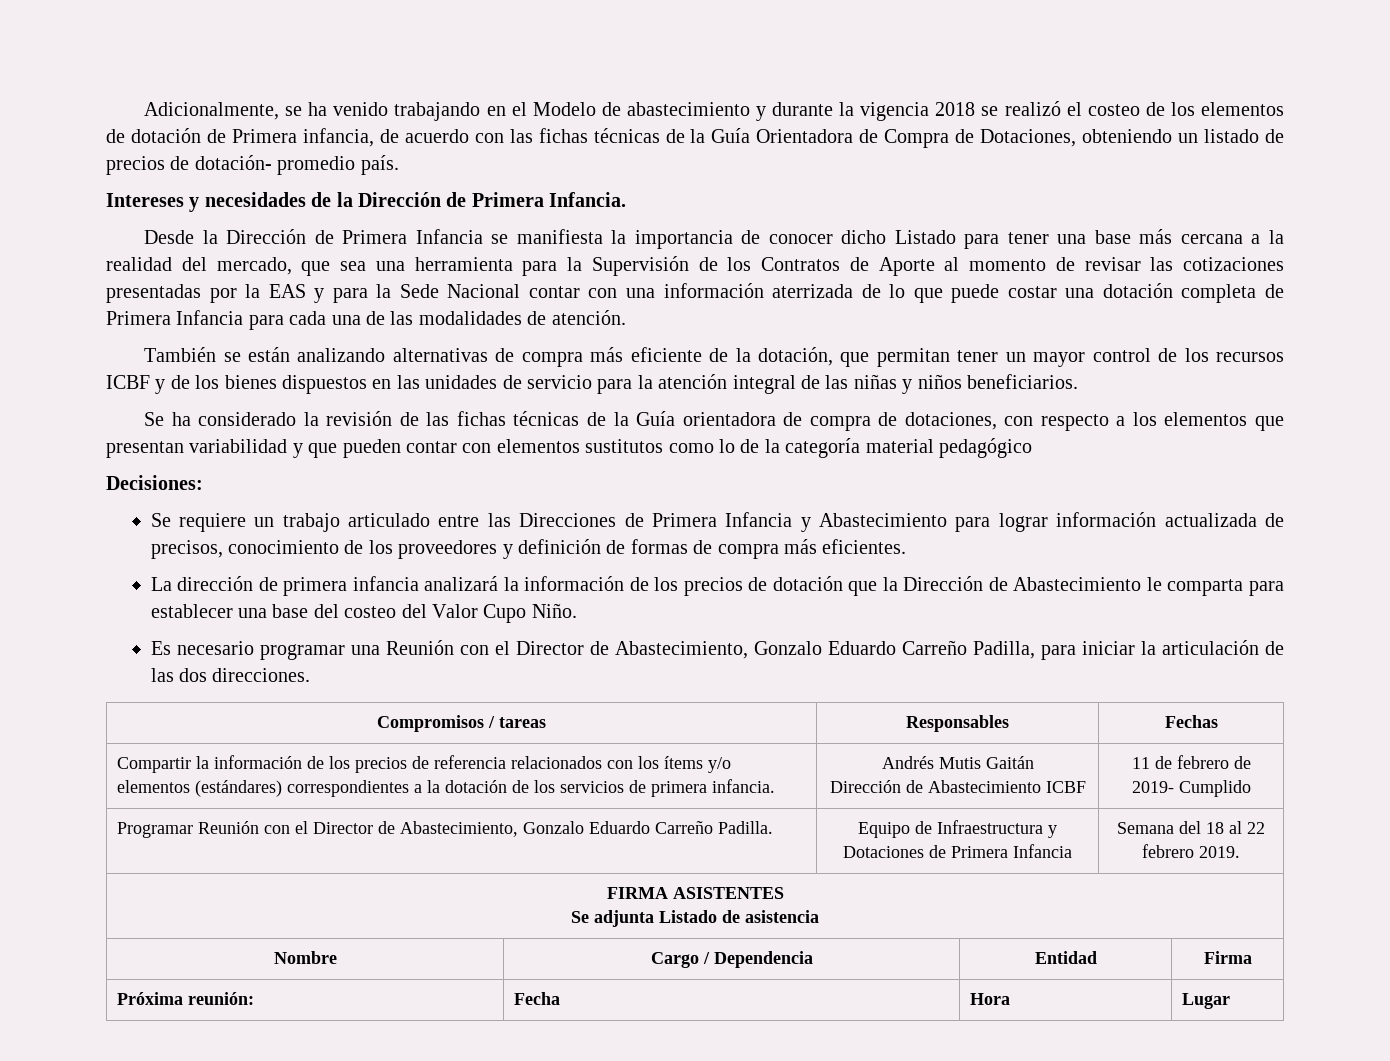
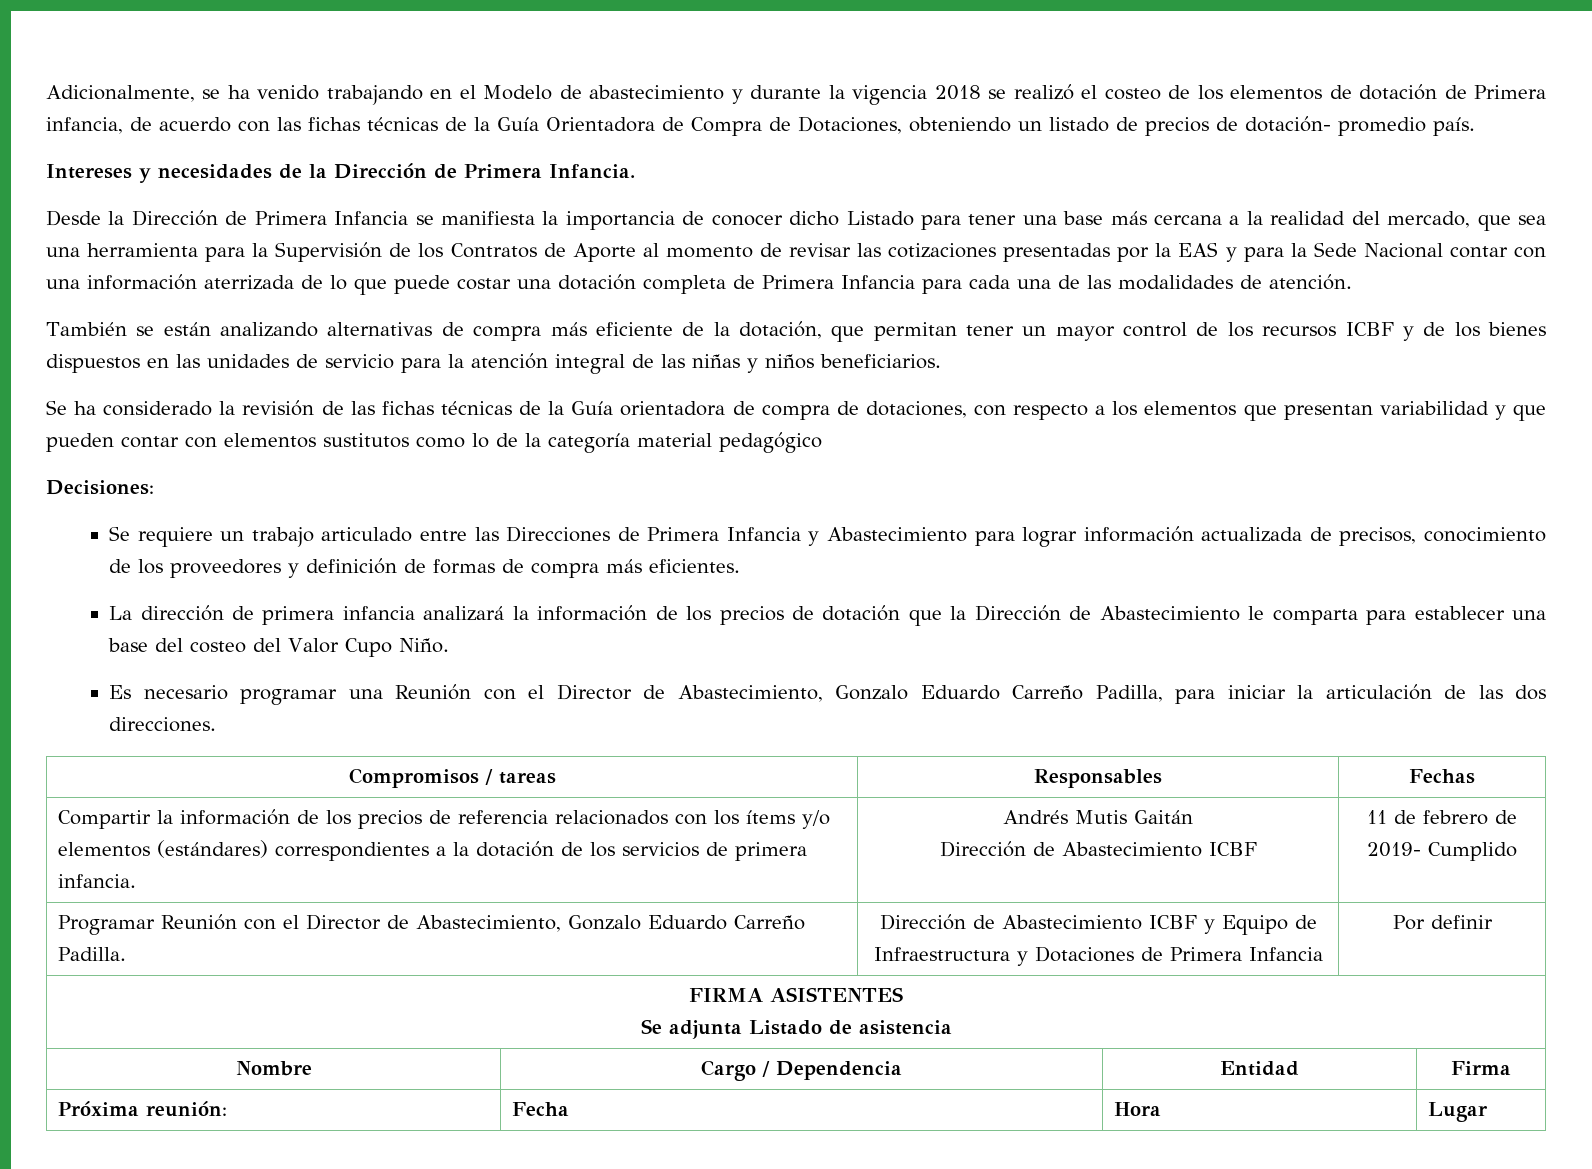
- Programar Reunión con el Director de Abastecimiento, Gonzalo Eduardo Carreño Padilla. | Equipo de Infraestructura y Dotaciones de Primera Infancia | Semana del 18 al 22 febrero 2019.
+ Programar Reunión con el Director de Abastecimiento, Gonzalo Eduardo Carreño Padilla. | Dirección de Abastecimiento ICBF y Equipo de Infraestructura y Dotaciones de Primera Infancia | Por definir

